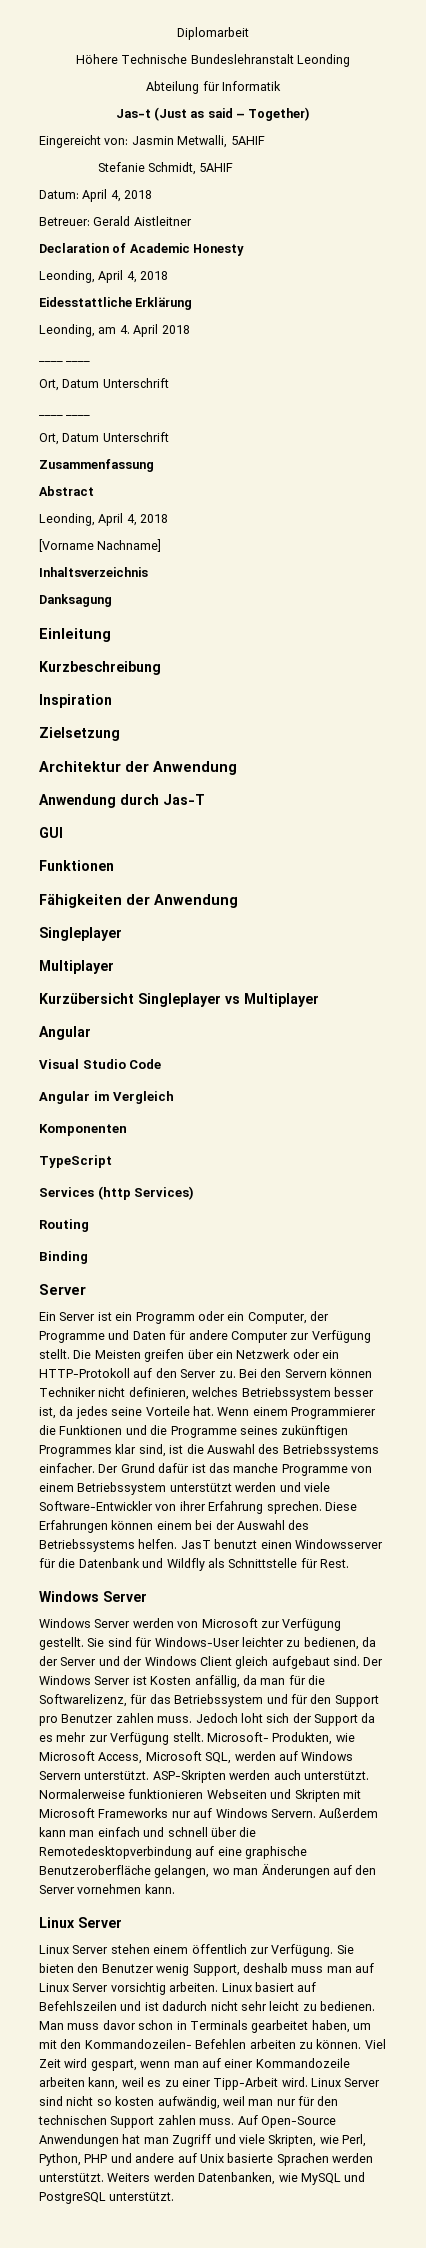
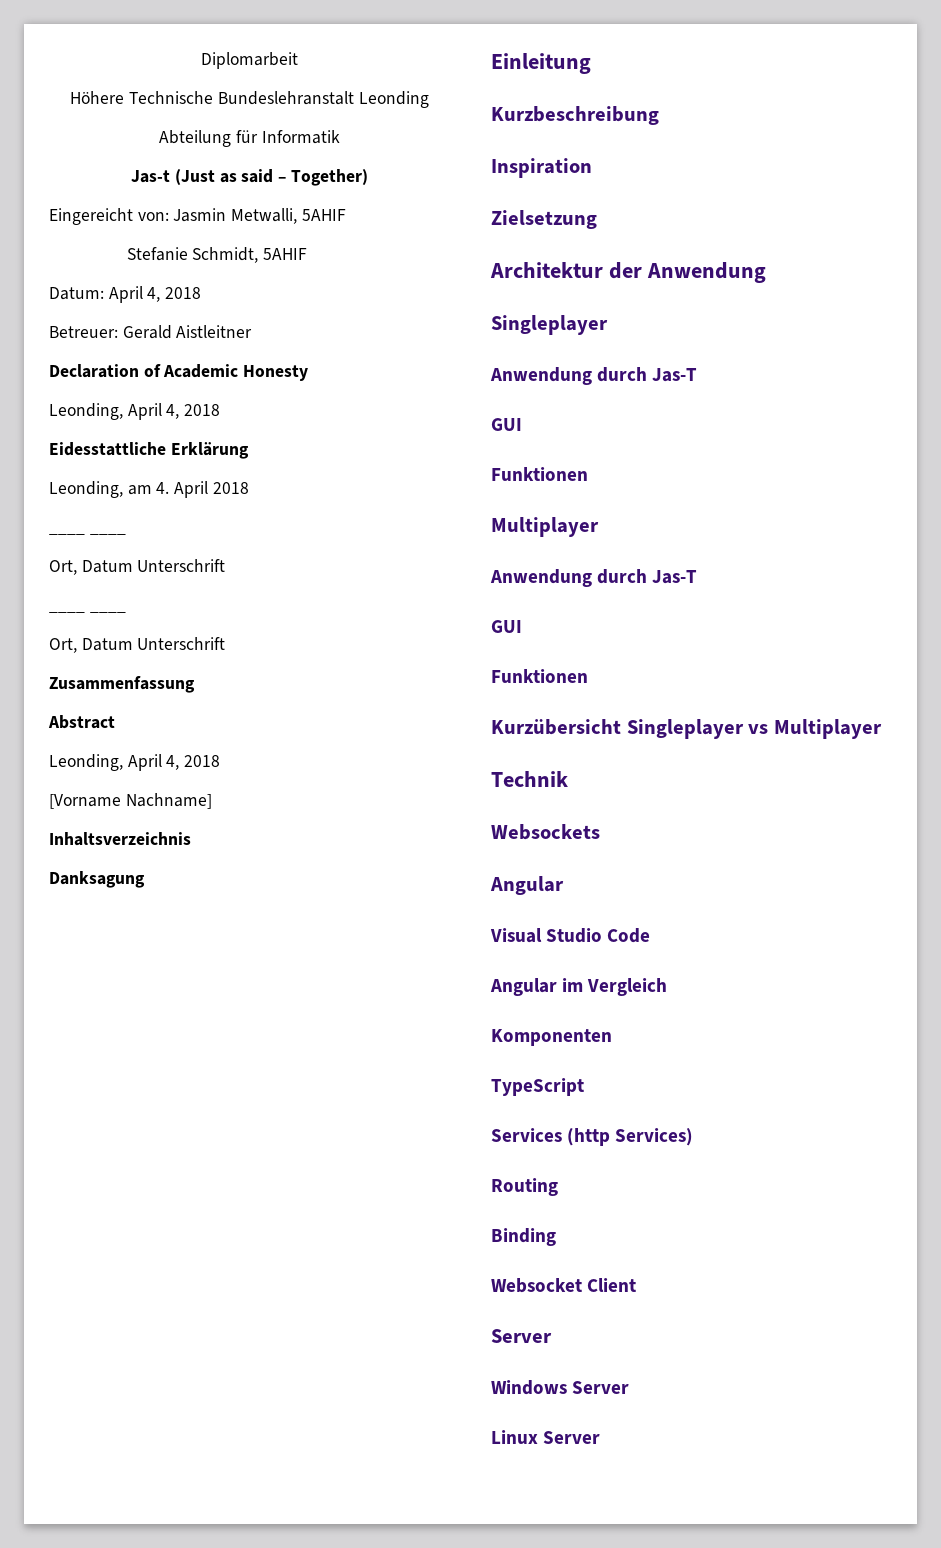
  Architektur der Anwendung
+ Singleplayer
  Anwendung durch Jas-T
  GUI
  Funktionen
- Fähigkeiten der Anwendung
- Singleplayer
  Multiplayer
+ Anwendung durch Jas-T
+ GUI
+ Funktionen
+ Technik
+ Websockets
  Binding
+ Websocket Client
  Server
- Ein Server ist ein Programm oder ein Computer, der Programme und Daten für andere Computer zur Verfügung stellt. Die Meisten greifen über ein Netzwerk oder ein HTTP-Protokoll auf den Server zu. Bei den Servern können Techniker nicht definieren, welches Betriebssystem besser ist, da jedes seine Vorteile hat. Wenn einem Programmierer die Funktionen und die Programme seines zukünftigen Programmes klar sind, ist die Auswahl des Betriebssystems einfacher. Der Grund dafür ist das manche Programme von einem Betriebssystem unterstützt werden und viele Software-Entwickler von ihrer Erfahrung sprechen. Diese Erfahrungen können einem bei der Auswahl des Betriebssystems helfen. JasT benutzt einen Windowsserver für die Datenbank und Wildfly als Schnittstelle für Rest.
  Windows Server
- Windows Server werden von Microsoft zur Verfügung gestellt. Sie sind für Windows-User leichter zu bedienen, da der Server und der Windows Client gleich aufgebaut sind. Der Windows Server ist Kosten anfällig, da man für die Softwarelizenz, für das Betriebssystem und für den Support pro Benutzer zahlen muss. Jedoch loht sich der Support da es mehr zur Verfügung stellt. Microsoft- Produkten, wie Microsoft Access, Microsoft SQL, werden auf Windows Servern unterstützt. ASP-Skripten werden auch unterstützt. Normalerweise funktionieren Webseiten und Skripten mit Microsoft Frameworks nur auf Windows Servern. Außerdem kann man einfach und schnell über die Remotedesktopverbindung auf eine graphische Benutzeroberfläche gelangen, wo man Änderungen auf den Server vornehmen kann.
  Linux Server
- Linux Server stehen einem öffentlich zur Verfügung. Sie bieten den Benutzer wenig Support, deshalb muss man auf Linux Server vorsichtig arbeiten. Linux basiert auf Befehlszeilen und ist dadurch nicht sehr leicht zu bedienen. Man muss davor schon in Terminals gearbeitet haben, um mit den Kommandozeilen- Befehlen arbeiten zu können. Viel Zeit wird gespart, wenn man auf einer Kommandozeile arbeiten kann, weil es zu einer Tipp-Arbeit wird. Linux Server sind nicht so kosten aufwändig, weil man nur für den technischen Support zahlen muss. Auf Open-Source Anwendungen hat man Zugriff und viele Skripten, wie Perl, Python, PHP und andere auf Unix basierte Sprachen werden unterstützt. Weiters werden Datenbanken, wie MySQL und PostgreSQL unterstützt.

